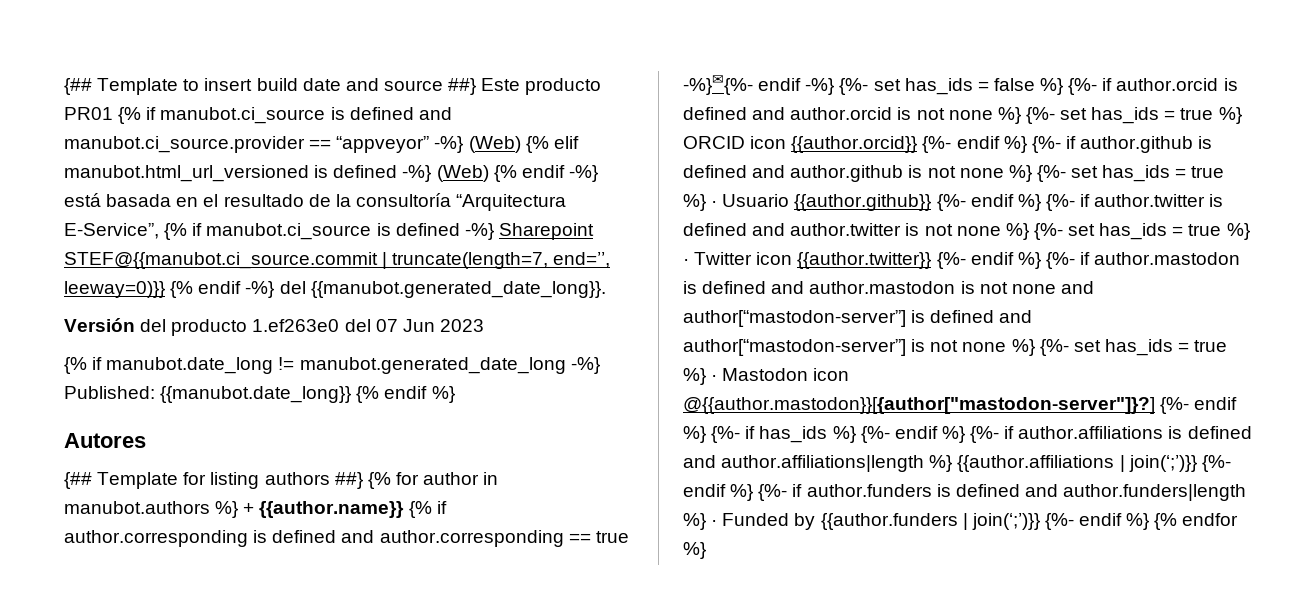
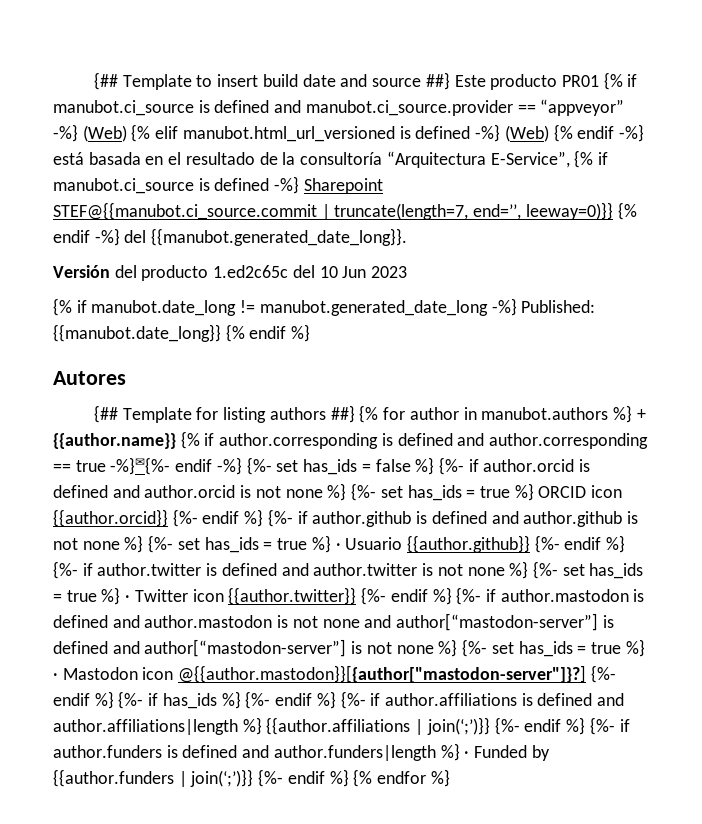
- Versión del producto 1.ef263e0 del 07 Jun 2023
+ Versión del producto 1.ed2c65c del 10 Jun 2023

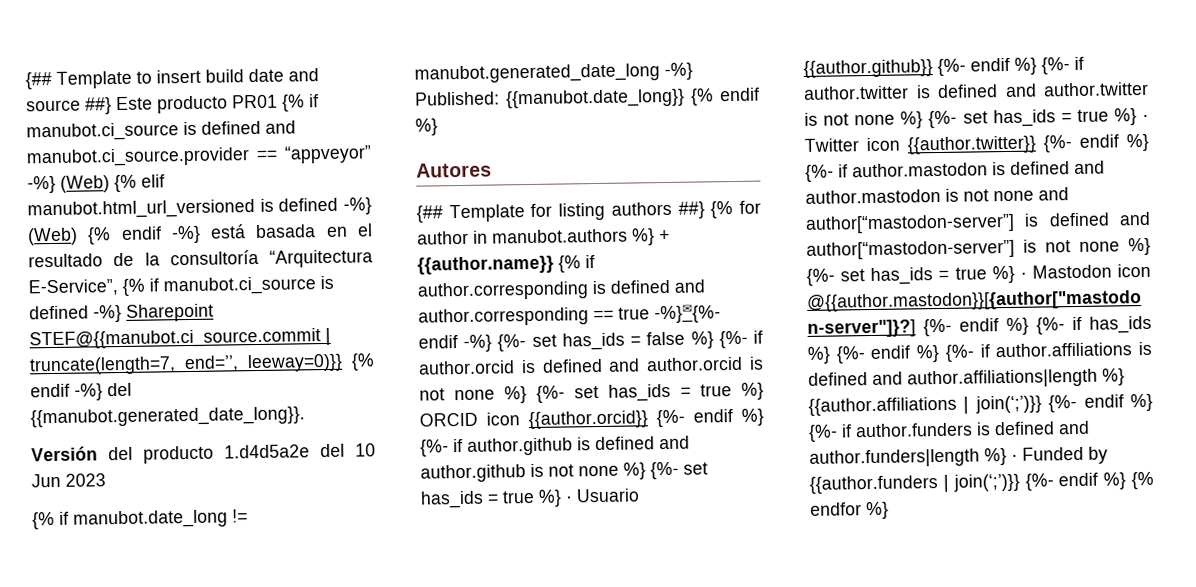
- Versión del producto 1.ed2c65c del 10 Jun 2023
+ Versión del producto 1.d4d5a2e del 10 Jun 2023

